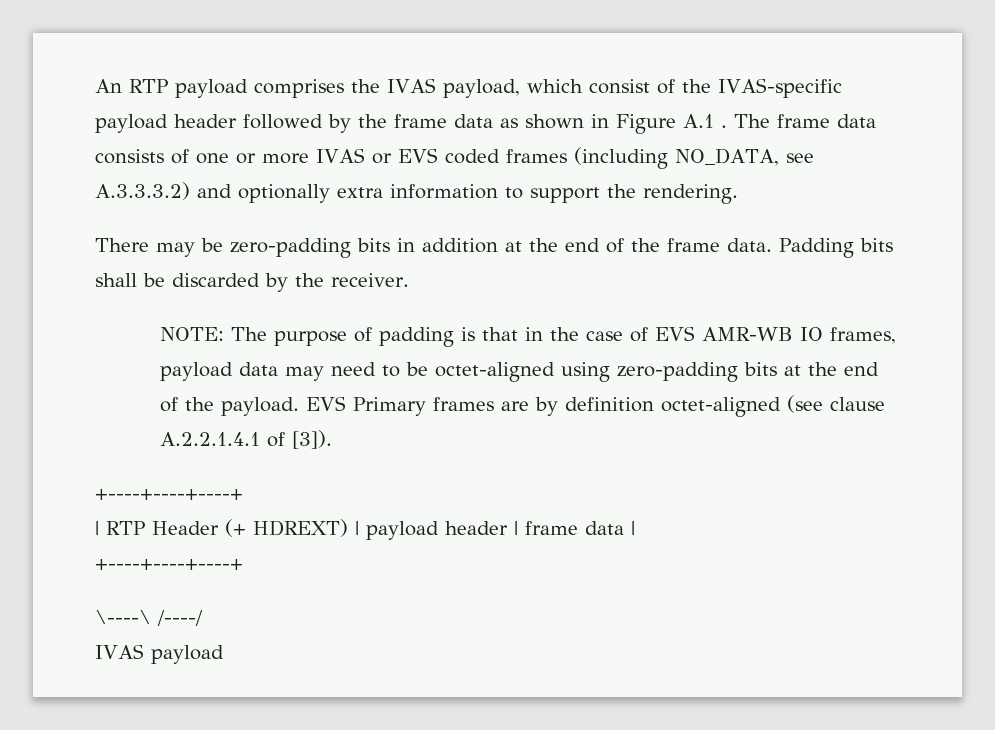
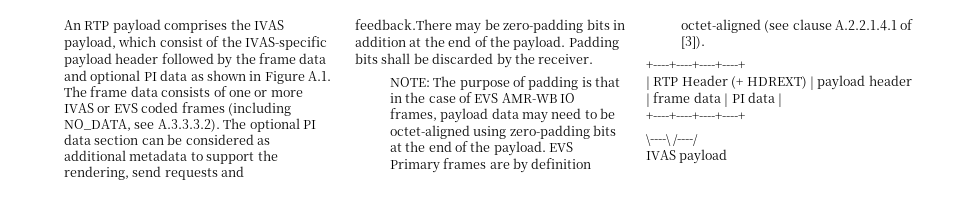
- An RTP payload comprises the IVAS payload, which consist of the IVAS-specific payload header followed by the frame data as shown in Figure A.1 . The frame data consists of one or more IVAS or EVS coded frames (including NO_DATA, see A.3.3.3.2) and optionally extra information to support the rendering.
- There may be zero-padding bits in addition at the end of the frame data.
+ An RTP payload comprises the IVAS payload, which consist of the IVAS-specific payload header followed by the frame data and optional PI data as shown in Figure A.1. The frame data consists of one or more IVAS or EVS coded frames (including NO_DATA, see A.3.3.3.2). The optional PI data section can be considered as additional metadata to support the rendering, send requests and feedback.There may be zero-padding bits in addition at the end of the payload.
  EVS Primary frames are by definition octet-aligned (see clause A.2.2.1.4.1 of [3]).
- +----+----+----+
+ +----+----+----+----+
- | RTP Header (+ HDREXT) | payload header | frame data |
- +----+----+----+
+ | RTP Header (+ HDREXT) | payload header | frame data | PI data |
+ +----+----+----+----+

